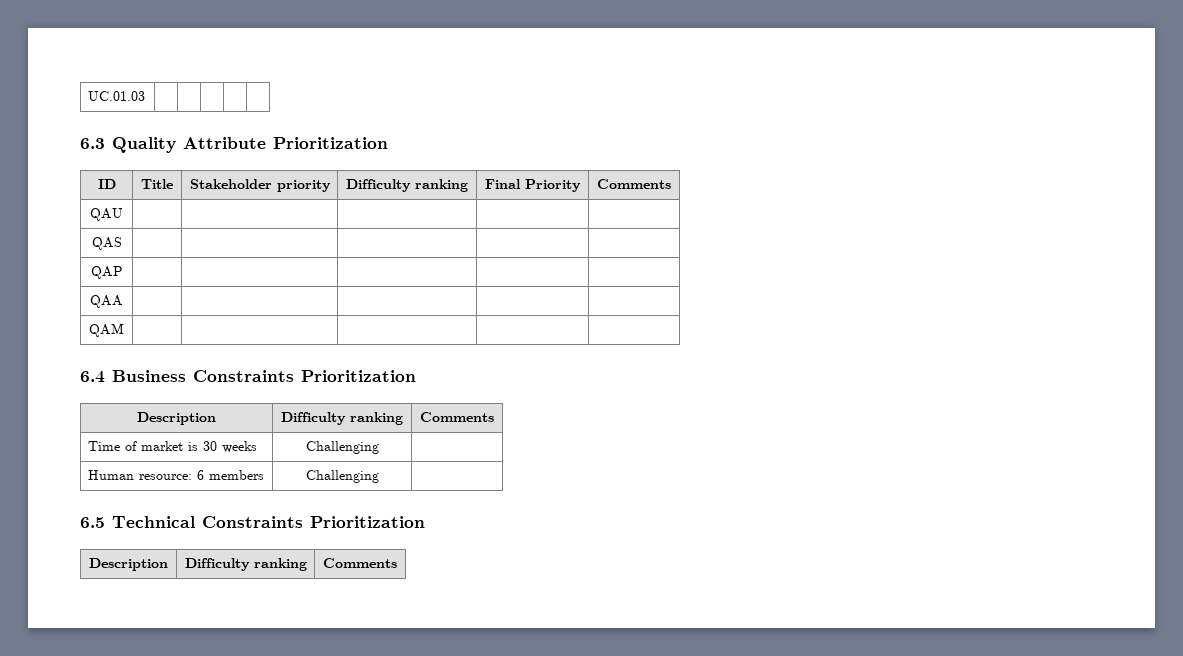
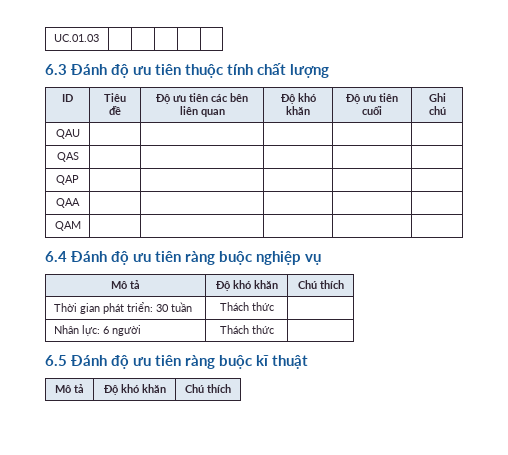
- 6.3 Quality Attribute Prioritization
- ID | Title | Stakeholder priority | Difficulty ranking | Final Priority | Comments
+ 6.3 Đánh độ ưu tiên thuộc tính chất lượng
+ ID | Tiêu đề | Độ ưu tiên các bên liên quan | Độ khó khăn | Độ ưu tiên cuối | Ghi chú
- 6.4 Business Constraints Prioritization
- Description | Difficulty ranking | Comments
- Time of market is 30 weeks | Challenging |
- Human resource: 6 members | Challenging |
- 6.5 Technical Constraints Prioritization
- Description | Difficulty ranking | Comments
+ 6.4 Đánh độ ưu tiên ràng buộc nghiệp vụ
+ Mô tả | Độ khó khăn | Chú thích
+ Thời gian phát triển: 30 tuần | Thách thức |
+ Nhân lực: 6 người | Thách thức |
+ 6.5 Đánh độ ưu tiên ràng buộc kĩ thuật
+ Mô tả | Độ khó khăn | Chú thích

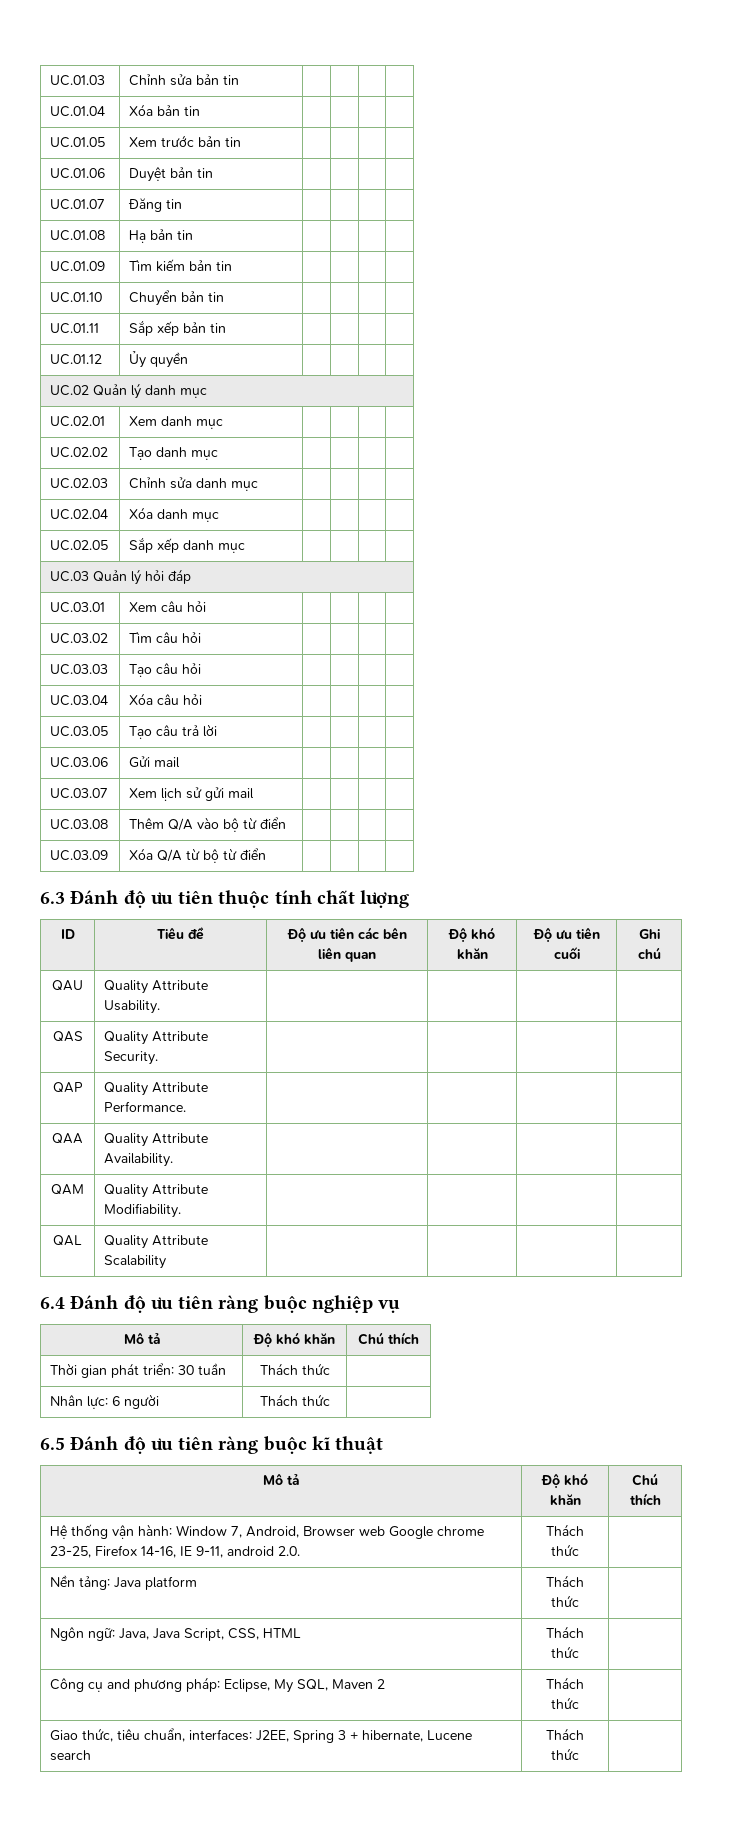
- UC.01.03 | | | | |
+ UC.01.03 | Chỉnh sửa bản tin | | | |
+ UC.01.04 | Xóa bản tin | | | |
+ UC.01.05 | Xem trước bản tin | | | |
+ UC.01.06 | Duyệt bản tin | | | |
+ UC.01.07 | Đăng tin | | | |
+ UC.01.08 | Hạ bản tin | | | |
+ UC.01.09 | Tìm kiếm bản tin | | | |
+ UC.01.10 | Chuyển bản tin | | | |
+ UC.01.11 | Sắp xếp bản tin | | | |
+ UC.01.12 | Ủy quyền | | | |
+ UC.02 Quản lý danh mục
+ UC.02.01 | Xem danh mục | | | |
+ UC.02.02 | Tạo danh mục | | | |
+ UC.02.03 | Chỉnh sửa danh mục | | | |
+ UC.02.04 | Xóa danh mục | | | |
+ UC.02.05 | Sắp xếp danh mục | | | |
+ UC.03 Quản lý hỏi đáp
+ UC.03.01 | Xem câu hỏi | | | |
+ UC.03.02 | Tìm câu hỏi | | | |
+ UC.03.03 | Tạo câu hỏi | | | |
+ UC.03.04 | Xóa câu hỏi | | | |
+ UC.03.05 | Tạo câu trả lời | | | |
+ UC.03.06 | Gửi mail | | | |
+ UC.03.07 | Xem lịch sử gửi mail | | | |
+ UC.03.08 | Thêm Q/A vào bộ từ điển | | | |
+ UC.03.09 | Xóa Q/A từ bộ từ điển | | | |
- QAU | | | | |
- QAS | | | | |
- QAP | | | | |
- QAA | | | | |
- QAM | | | | |
+ QAU | Quality Attribute Usability. | | | |
+ QAS | Quality Attribute Security. | | | |
+ QAP | Quality Attribute Performance. | | | |
+ QAA | Quality Attribute Availability. | | | |
+ QAM | Quality Attribute Modifiability. | | | |
+ QAL | Quality Attribute Scalability | | | |
+ Hệ thống vận hành: Window 7, Android, Browser web Google chrome 23-25, Firefox 14-16, IE 9-11, android 2.0. | Thách thức |
+ Nền tảng: Java platform | Thách thức |
+ Ngôn ngữ: Java, Java Script, CSS, HTML | Thách thức |
+ Công cụ and phương pháp: Eclipse, My SQL, Maven 2 | Thách thức |
+ Giao thức, tiêu chuẩn, interfaces: J2EE, Spring 3 + hibernate, Lucene search | Thách thức |

